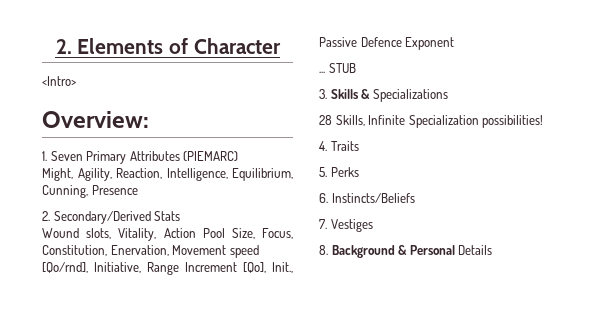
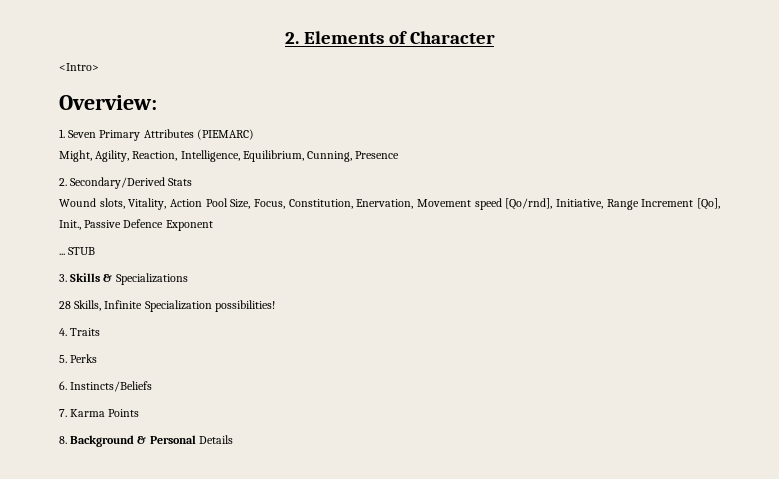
- 7. Vestiges
+ 7. Karma Points

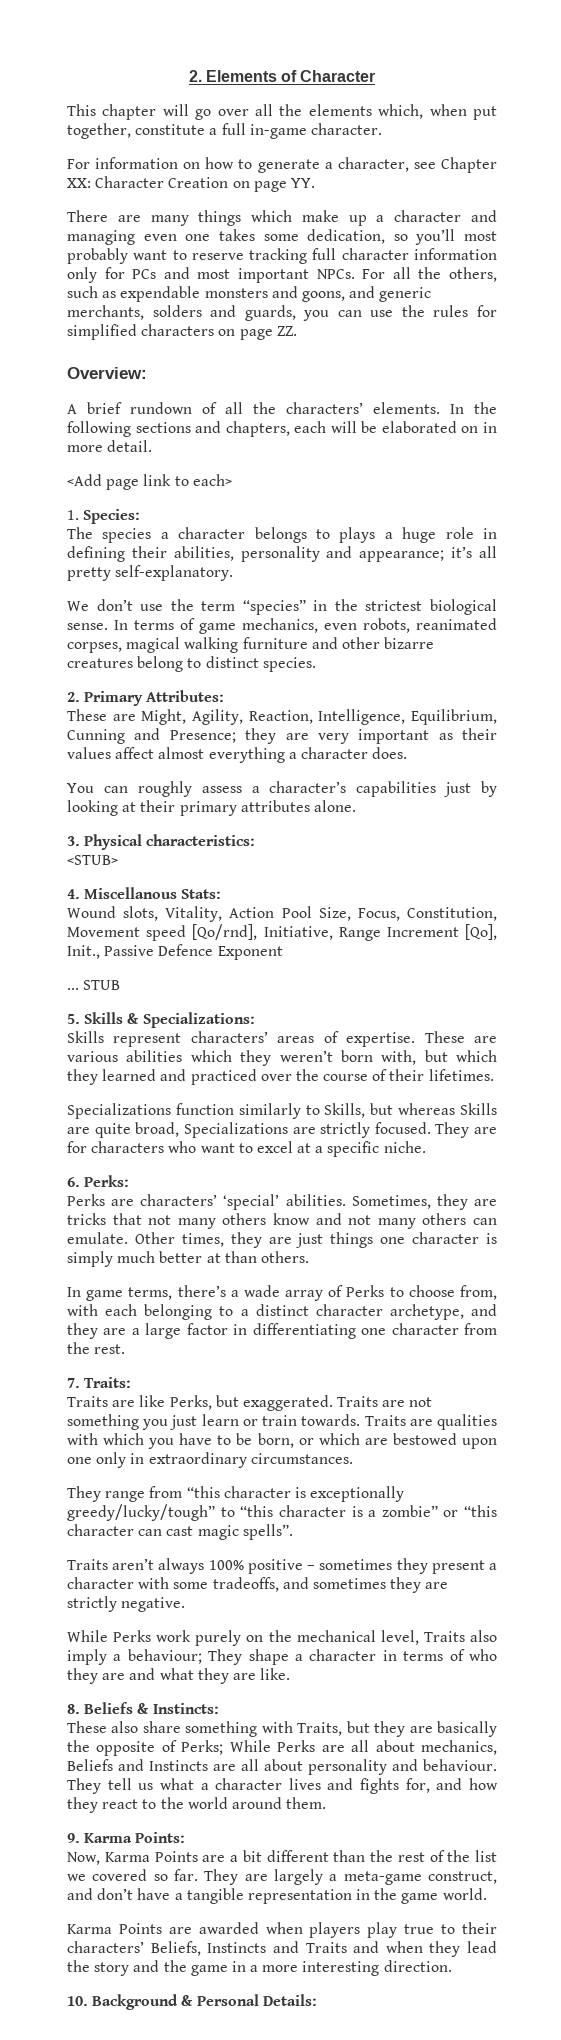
- <Intro>
+ This chapter will go over all the elements which, when put together, constitute a full in-game character.
+ For information on how to generate a character, see Chapter XX: Character Creation on page YY.
+ There are many things which make up a character and managing even one takes some dedication, so you’ll most probably want to reserve tracking full character information only for PCs and most important NPCs. For all the others, such as expendable monsters and goons, and generic merchants, solders and guards, you can use the rules for simplified characters on page ZZ.
  Overview:
- 1. Seven Primary Attributes (PIEMARC)
- Might, Agility, Reaction, Intelligence, Equilibrium, Cunning, Presence
- 2. Secondary/Derived Stats
+ A brief rundown of all the characters’ elements. In the following sections and chapters, each will be elaborated on in more detail.
+ <Add page link to each>
+ 1. Species:
+ The species a character belongs to plays a huge role in defining their abilities, personality and appearance; it’s all pretty self-explanatory.
+ We don’t use the term “species” in the strictest biological sense. In terms of game mechanics, even robots, reanimated corpses, magical walking furniture and other bizarre creatures belong to distinct species.
+ 2. Primary Attributes:
+ These are Might, Agility, Reaction, Intelligence, Equilibrium, Cunning and Presence; they are very important as their values affect almost everything a character does.
+ You can roughly assess a character’s capabilities just by looking at their primary attributes alone.
+ 3. Physical characteristics:
+ <STUB>
+ 4. Miscellanous Stats:
- Wound slots, Vitality, Action Pool Size, Focus, Constitution, Enervation, Movement speed [Qo/rnd], Initiative, Range Increment [Qo], Init., Passive Defence Exponent
+ Wound slots, Vitality, Action Pool Size, Focus, Constitution, Movement speed [Qo/rnd], Initiative, Range Increment [Qo], Init., Passive Defence Exponent
- 3. Skills & Specializations
- 28 Skills, Infinite Specialization possibilities!
- 4. Traits
- 5. Perks
- 6. Instincts/Beliefs
- 7. Karma Points
- 8. Background & Personal Details
+ 5. Skills & Specializations:
+ Skills represent characters’ areas of expertise. These are various abilities which they weren’t born with, but which they learned and practiced over the course of their lifetimes.
+ Specializations function similarly to Skills, but whereas Skills are quite broad, Specializations are strictly focused. They are for characters who want to excel at a specific niche.
+ 6. Perks:
+ Perks are characters’ ‘special’ abilities. Sometimes, they are tricks that not many others know and not many others can emulate. Other times, they are just things one character is simply much better at than others.
+ In game terms, there’s a wade array of Perks to choose from, with each belonging to a distinct character archetype, and they are a large factor in differentiating one character from the rest.
+ 7. Traits:
+ Traits are like Perks, but exaggerated. Traits are not something you just learn or train towards. Traits are qualities with which you have to be born, or which are bestowed upon one only in extraordinary circumstances.
+ They range from “this character is exceptionally greedy/lucky/tough” to “this character is a zombie” or “this character can cast magic spells”.
+ Traits aren’t always 100% positive – sometimes they present a character with some tradeoffs, and sometimes they are strictly negative.
+ While Perks work purely on the mechanical level, Traits also imply a behaviour; They shape a character in terms of who they are and what they are like.
+ 8. Beliefs & Instincts:
+ These also share something with Traits, but they are basically the opposite of Perks; While Perks are all about mechanics, Beliefs and Instincts are all about personality and behaviour. They tell us what a character lives and fights for, and how they react to the world around them.
+ 9. Karma Points:
+ Now, Karma Points are a bit different than the rest of the list we covered so far. They are largely a meta-game construct, and don’t have a tangible representation in the game world.
+ Karma Points are awarded when players play true to their characters’ Beliefs, Instincts and Traits and when they lead the story and the game in a more interesting direction.
+ 10. Background & Personal Details:

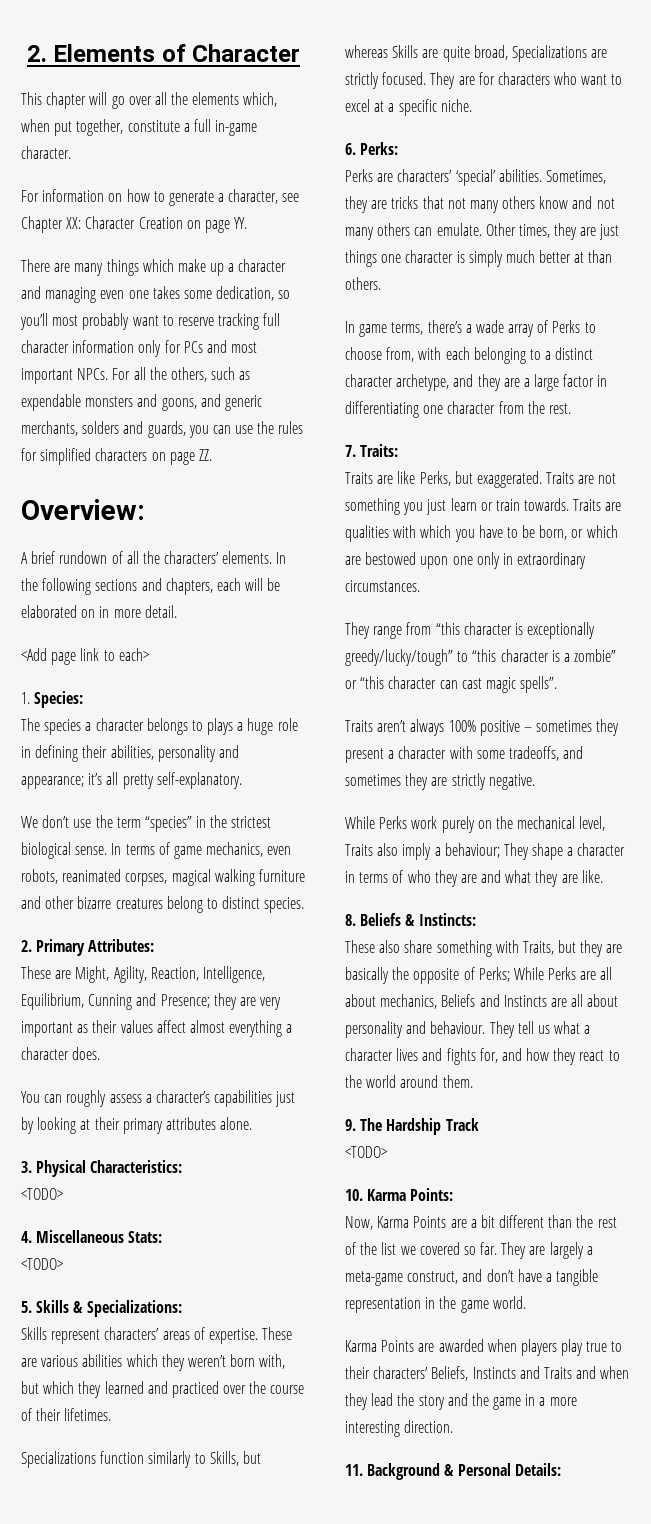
- 3. Physical characteristics:
- <STUB>
+ 3. Physical Characteristics:
+ <TODO>
- 4. Miscellanous Stats:
- Wound slots, Vitality, Action Pool Size, Focus, Constitution, Movement speed [Qo/rnd], Initiative, Range Increment [Qo], Init., Passive Defence Exponent
- ... STUB
+ 4. Miscellaneous Stats:
+ <TODO>
- 9. Karma Points:
+ 9. The Hardship Track
+ <TODO>
+ 10. Karma Points:
- 10. Background & Personal Details:
+ 11. Background & Personal Details:

